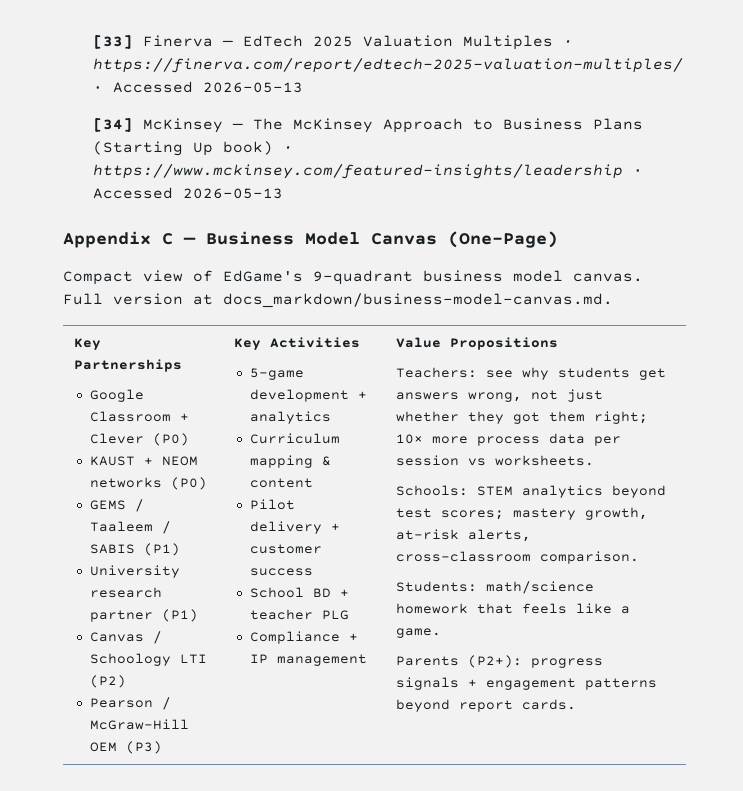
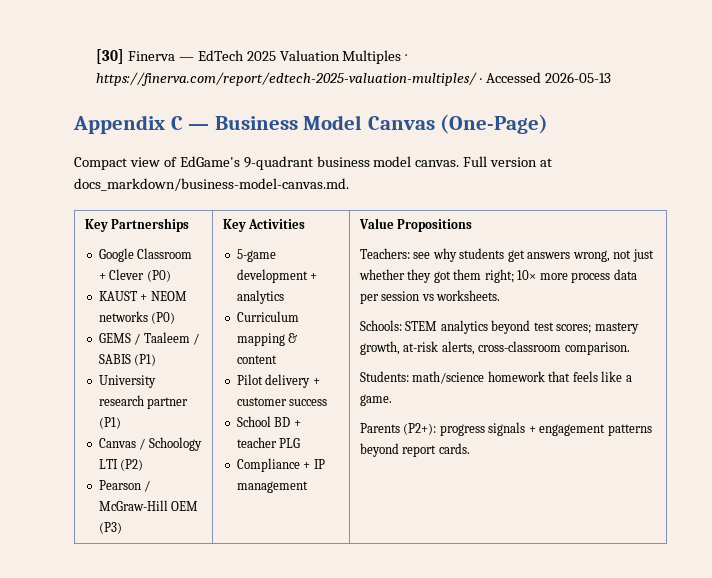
- [33] Finerva — EdTech 2025 Valuation Multiples · https://finerva.com/report/edtech-2025-valuation-multiples/ · Accessed 2026-05-13
+ [30] Finerva — EdTech 2025 Valuation Multiples · https://finerva.com/report/edtech-2025-valuation-multiples/ · Accessed 2026-05-13
- [34] McKinsey — The McKinsey Approach to Business Plans (Starting Up book) · https://www.mckinsey.com/featured-insights/leadership · Accessed 2026-05-13

